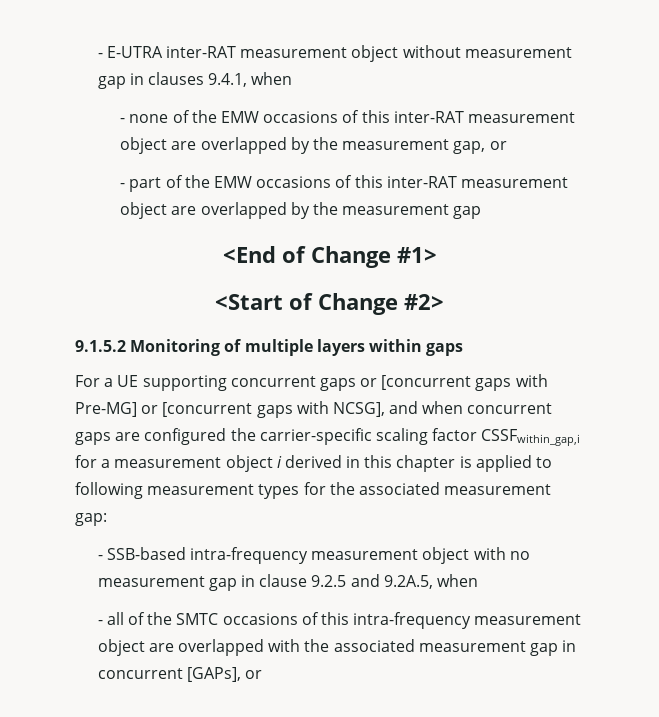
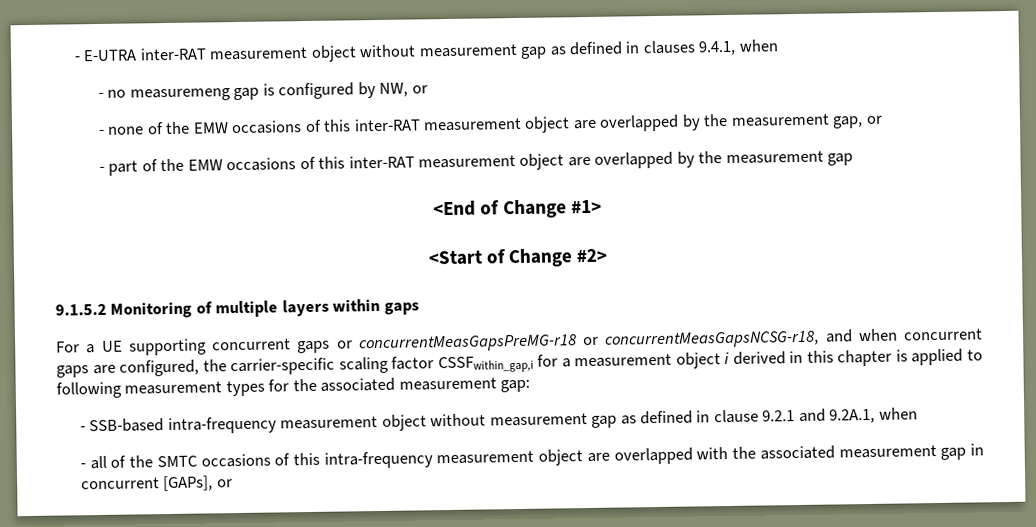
- - E-UTRA inter-RAT measurement object without measurement gap in clauses 9.4.1, when
+ - E-UTRA inter-RAT measurement object without measurement gap as defined in clauses 9.4.1, when
+ - no measuremeng gap is configured by NW, or
- For a UE supporting concurrent gaps or [concurrent gaps with Pre-MG] or [concurrent gaps with NCSG], and when concurrent gaps are configured the carrier-specific scaling factor CSSFwithin_gap,i for a measurement object i derived in this chapter is applied to following measurement types for the associated measurement gap:
+ For a UE supporting concurrent gaps or concurrentMeasGapsPreMG-r18 or concurrentMeasGapsNCSG-r18, and when concurrent gaps are configured, the carrier-specific scaling factor CSSFwithin_gap,i for a measurement object i derived in this chapter is applied to following measurement types for the associated measurement gap:
- - SSB-based intra-frequency measurement object with no measurement gap in clause 9.2.5 and 9.2A.5, when
+ - SSB-based intra-frequency measurement object without measurement gap as defined in clause 9.2.1 and 9.2A.1, when

